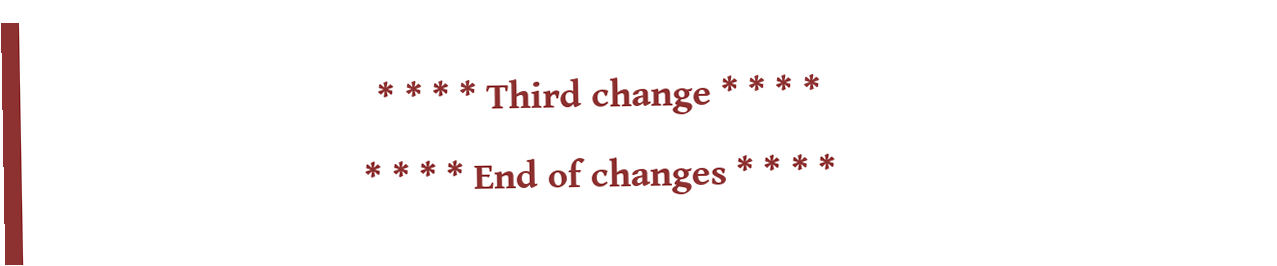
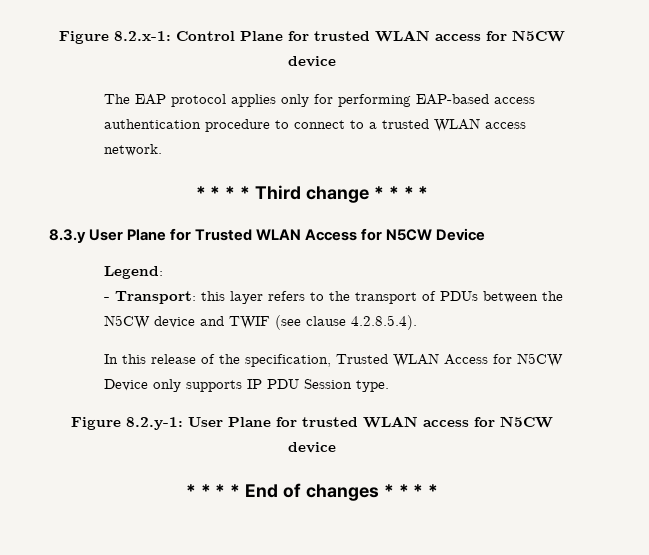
+ Figure 8.2.x-1: Control Plane for trusted WLAN access for N5CW device
+ The EAP protocol applies only for performing EAP-based access authentication procedure to connect to a trusted WLAN access network.
+ 8.3.y User Plane for Trusted WLAN Access for N5CW Device
+ Legend:
+ - Transport: this layer refers to the transport of PDUs between the N5CW device and TWIF (see clause 4.2.8.5.4).
+ In this release of the specification, Trusted WLAN Access for N5CW Device only supports IP PDU Session type.
+ Figure 8.2.y-1: User Plane for trusted WLAN access for N5CW device

